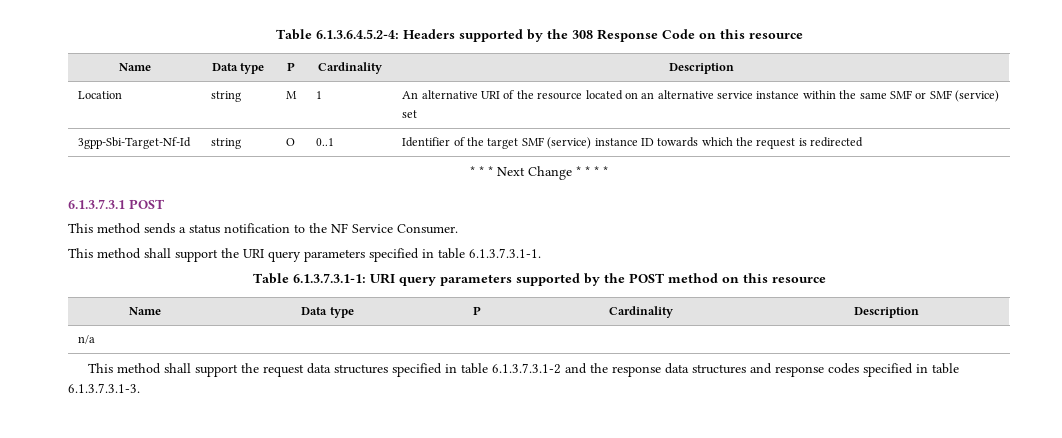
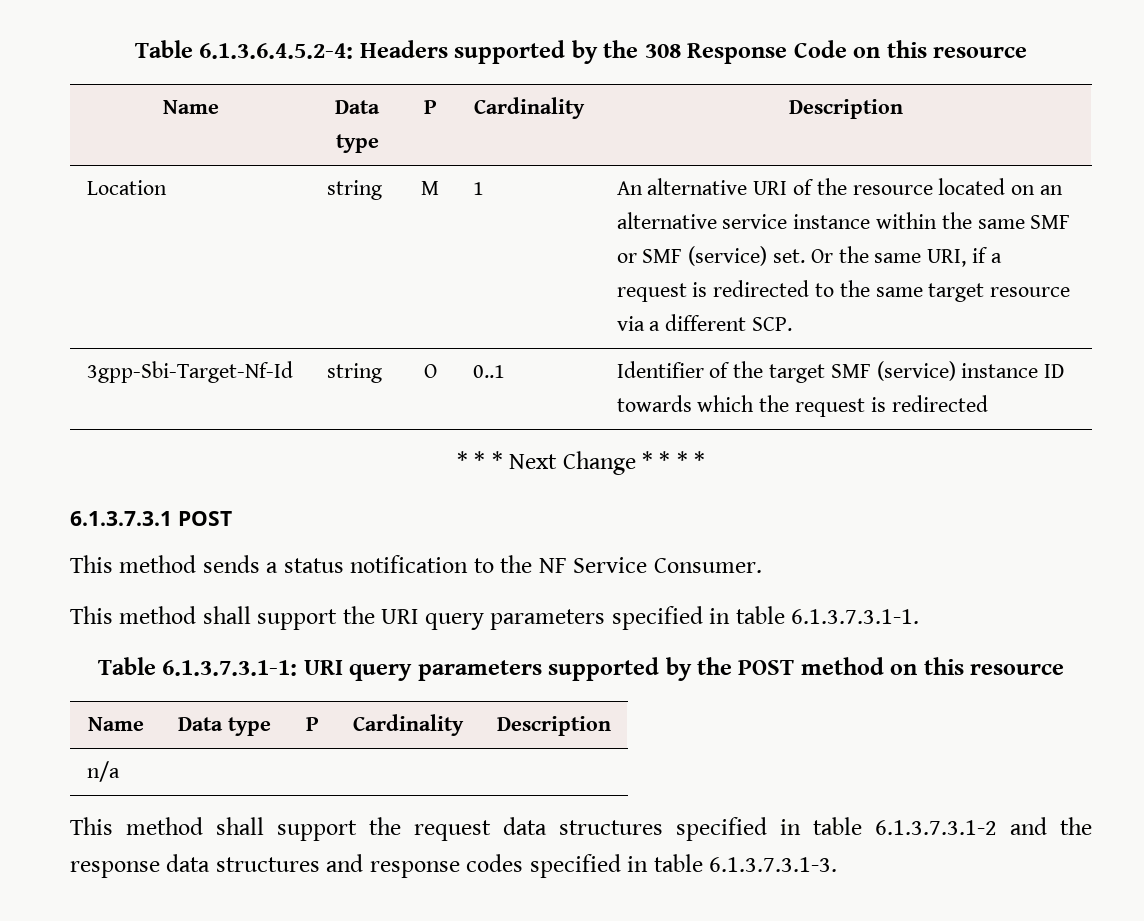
- An alternative URI of the resource located on an alternative service instance within the same SMF or SMF (service) set
+ An alternative URI of the resource located on an alternative service instance within the same SMF or SMF (service) set. Or the same URI, if a request is redirected to the same target resource via a different SCP.

